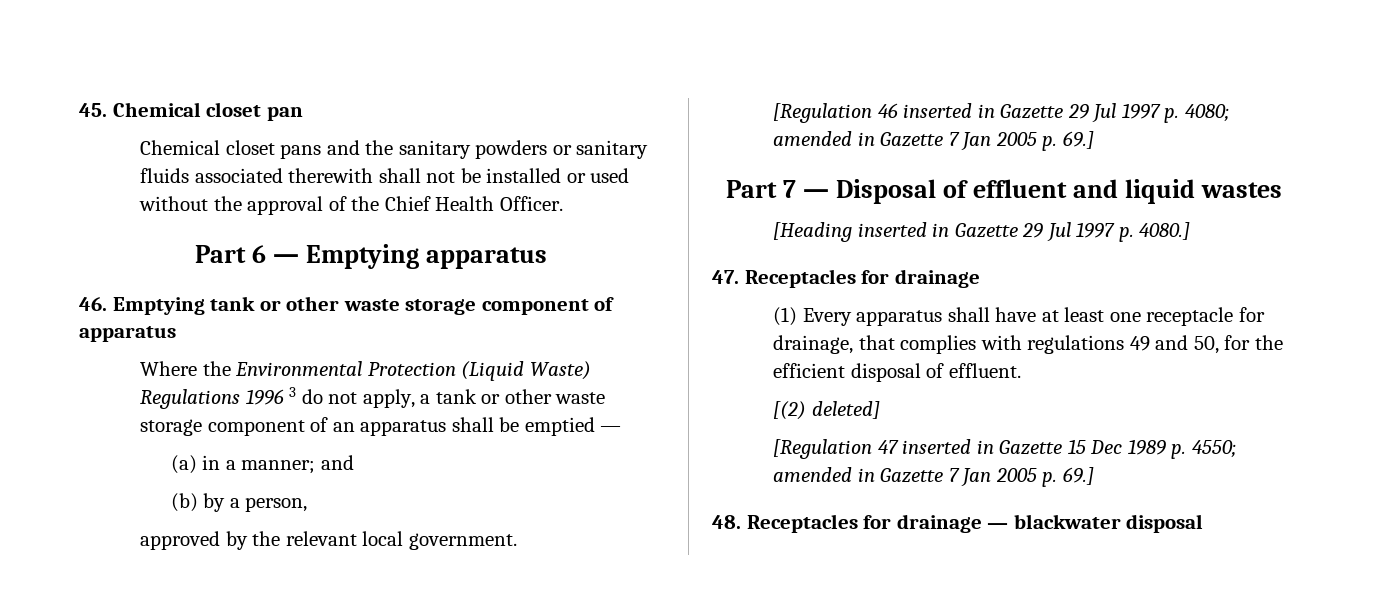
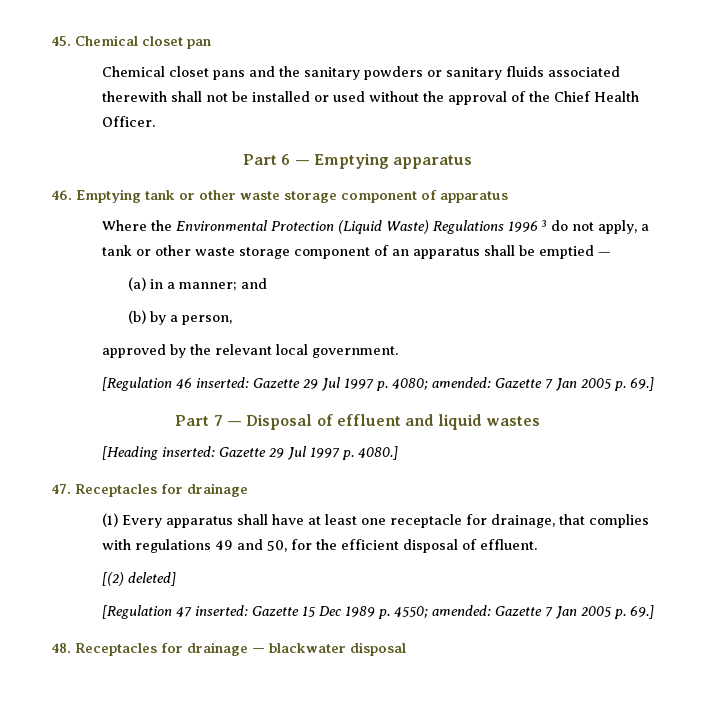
- [Regulation 46 inserted in Gazette 29 Jul 1997 p. 4080; amended in Gazette 7 Jan 2005 p. 69.]
+ [Regulation 46 inserted: Gazette 29 Jul 1997 p. 4080; amended: Gazette 7 Jan 2005 p. 69.]
- [Heading inserted in Gazette 29 Jul 1997 p. 4080.]
+ [Heading inserted: Gazette 29 Jul 1997 p. 4080.]
- [Regulation 47 inserted in Gazette 15 Dec 1989 p. 4550; amended in Gazette 7 Jan 2005 p. 69.]
+ [Regulation 47 inserted: Gazette 15 Dec 1989 p. 4550; amended: Gazette 7 Jan 2005 p. 69.]

